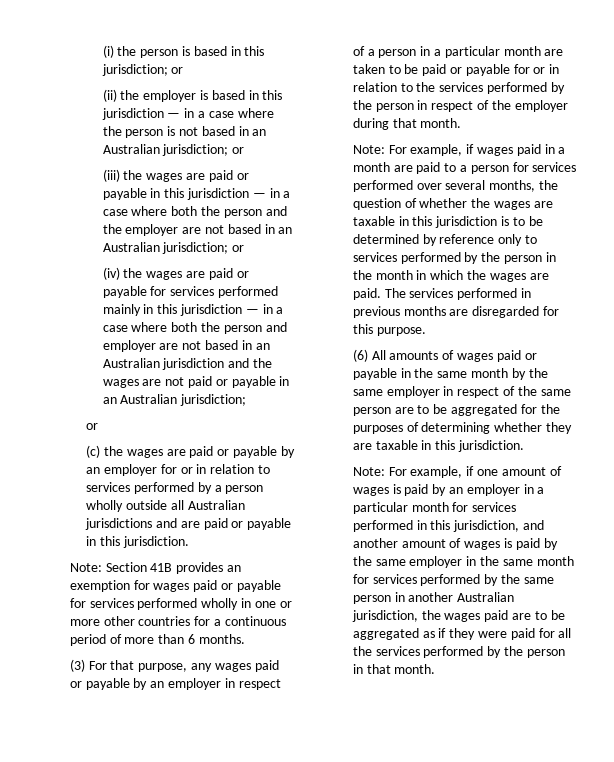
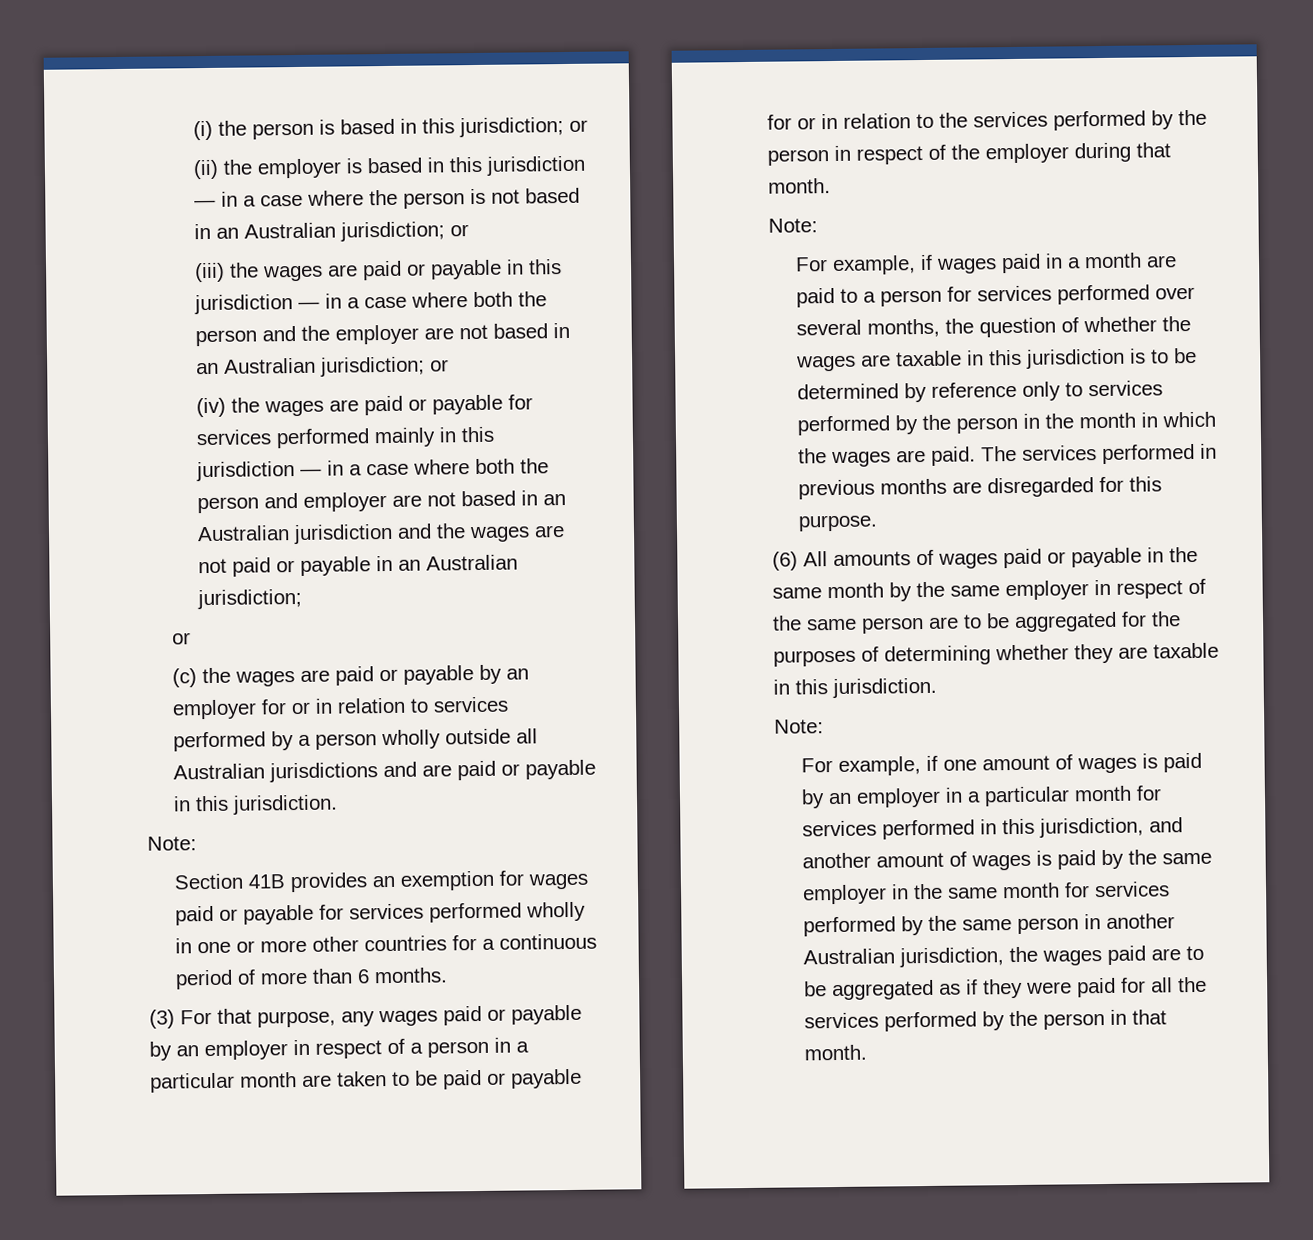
  (c) the wages are paid or payable by an employer for or in relation to services performed by a person wholly outside all Australian jurisdictions and are paid or payable in this jurisdiction.
- Note: Section 41B provides an exemption for wages paid or payable for services performed wholly in one or more other countries for a continuous period of more than 6 months.
+ Note:
+ Section 41B provides an exemption for wages paid or payable for services performed wholly in one or more other countries for a continuous period of more than 6 months.
  (3) For that purpose, any wages paid or payable by an employer in respect of a person in a particular month are taken to be paid or payable for or in relation to the services performed by the person in respect of the employer during that month.
- Note: For example, if wages paid in a month are paid to a person for services performed over several months, the question of whether the wages are taxable in this jurisdiction is to be determined by reference only to services performed by the person in the month in which the wages are paid.
+ Note:
+ For example, if wages paid in a month are paid to a person for services performed over several months, the question of whether the wages are taxable in this jurisdiction is to be determined by reference only to services performed by the person in the month in which the wages are paid.
  (6) All amounts of wages paid or payable in the same month by the same employer in respect of the same person are to be aggregated for the purposes of determining whether they are taxable in this jurisdiction.
- Note: For example, if one amount of wages is paid by an employer in a particular month for services performed in this jurisdiction, and another amount of wages is paid by the same employer in the same month for services performed by the same person in another Australian jurisdiction, the wages paid are to be aggregated as if they were paid for all the services performed by the person in that month.
+ Note:
+ For example, if one amount of wages is paid by an employer in a particular month for services performed in this jurisdiction, and another amount of wages is paid by the same employer in the same month for services performed by the same person in another Australian jurisdiction, the wages paid are to be aggregated as if they were paid for all the services performed by the person in that month.

